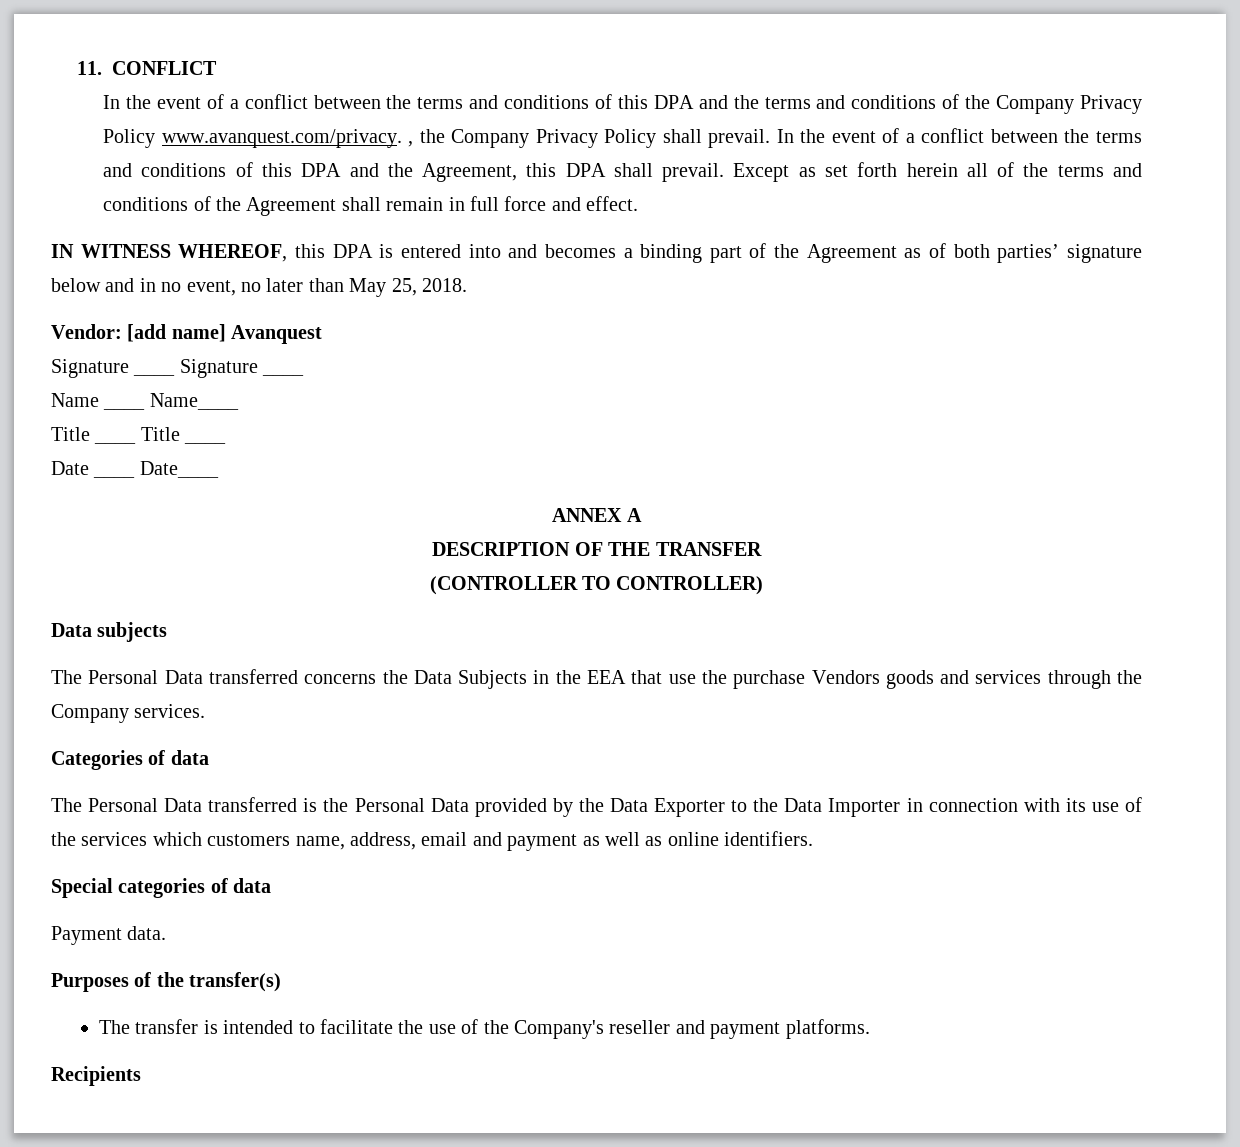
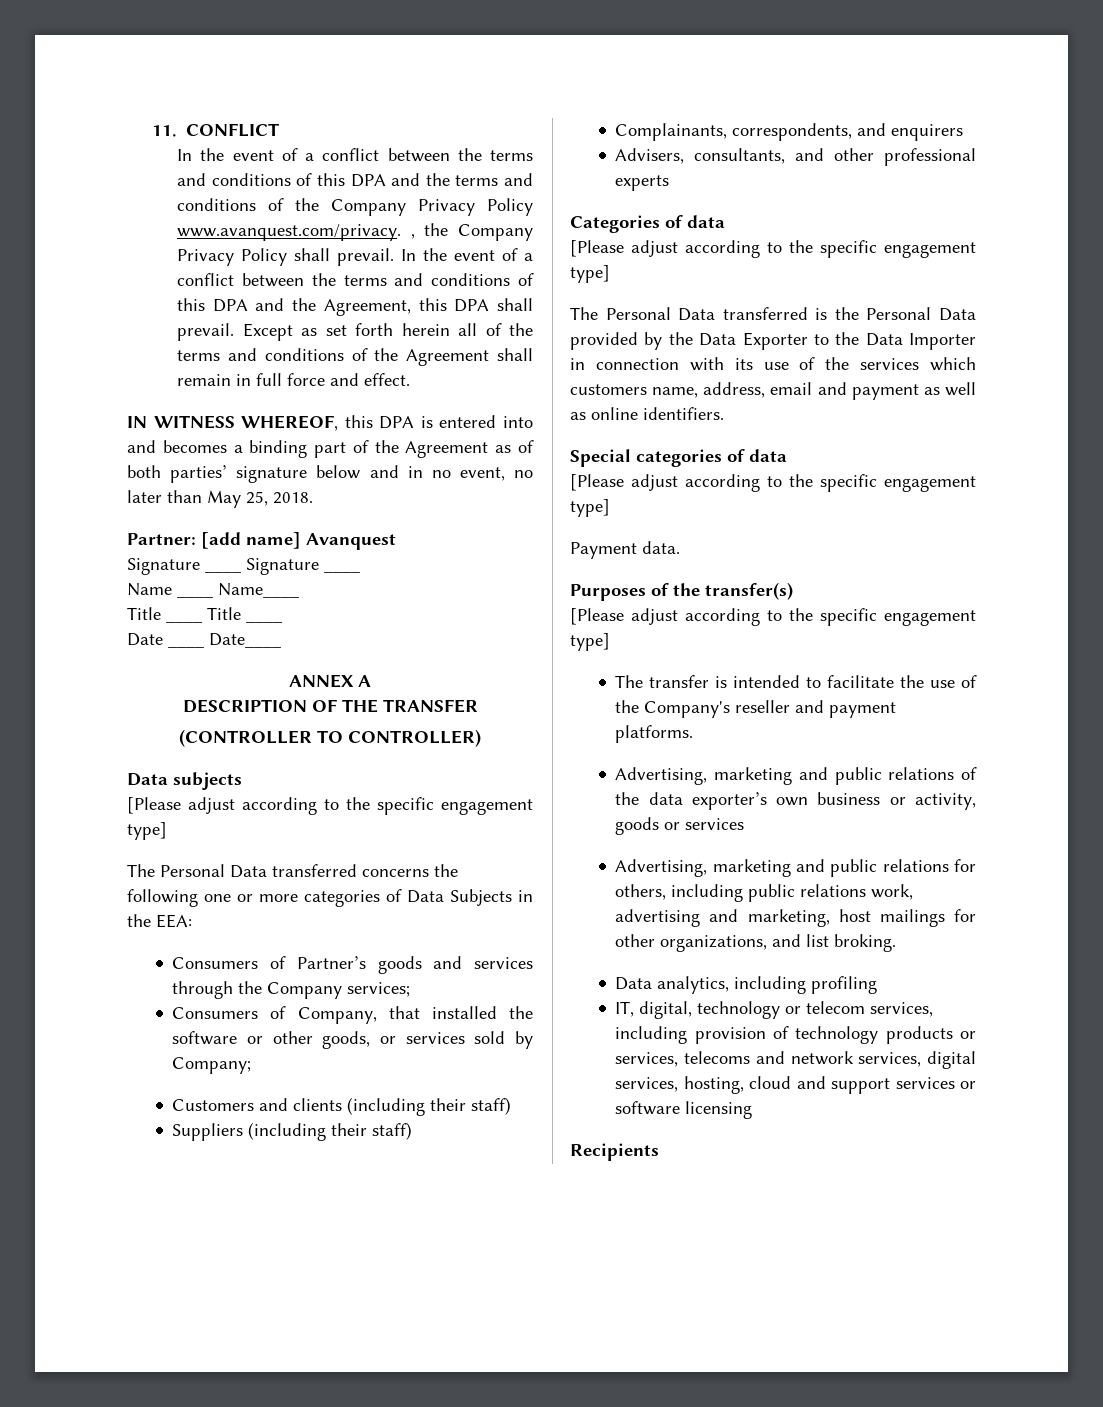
- Vendor: [add name] Avanquest
+ Partner: [add name] Avanquest
  Data subjects
+ [Please adjust according to the specific engagement type]
- The Personal Data transferred concerns the Data Subjects in the EEA that use the purchase Vendors goods and services through the Company services.
+ The Personal Data transferred concerns the following one or more categories of Data Subjects in the EEA:
+ Consumers of Partner’s goods and services through the Company services;
+ Consumers of Company, that installed the software or other goods, or services sold by Company;
+ Customers and clients (including their staff)
+ Suppliers (including their staff)
+ Complainants, correspondents, and enquirers
+ Advisers, consultants, and other professional experts
  Categories of data
+ [Please adjust according to the specific engagement type]
  Special categories of data
+ [Please adjust according to the specific engagement type]
  Purposes of the transfer(s)
+ [Please adjust according to the specific engagement type]
+ Advertising, marketing and public relations of the data exporter’s own business or activity, goods or services
+ Advertising, marketing and public relations for others, including public relations work, advertising and marketing, host mailings for other organizations, and list broking.
+ Data analytics, including profiling
+ IT, digital, technology or telecom services, including provision of technology products or services, telecoms and network services, digital services, hosting, cloud and support services or software licensing

